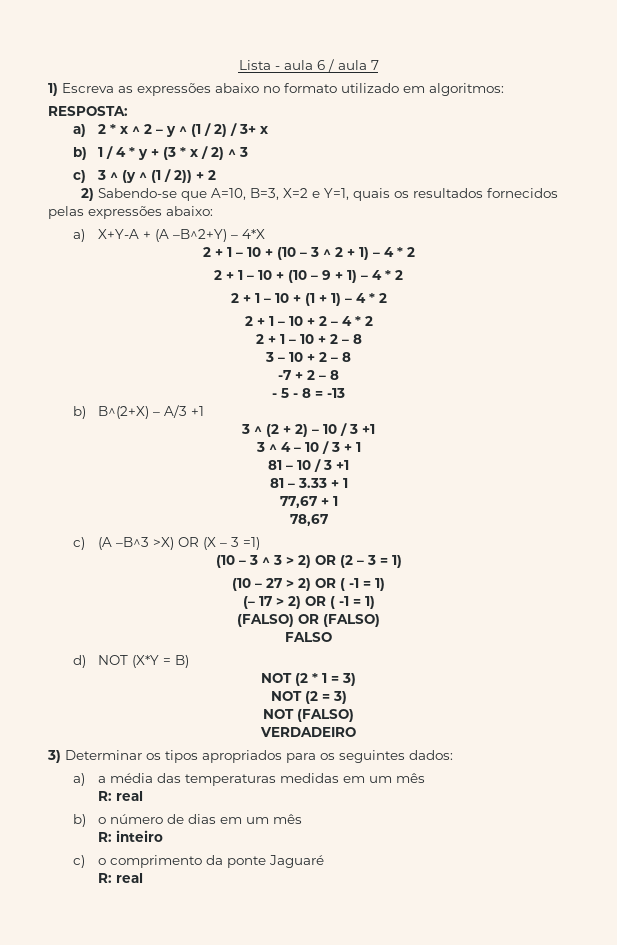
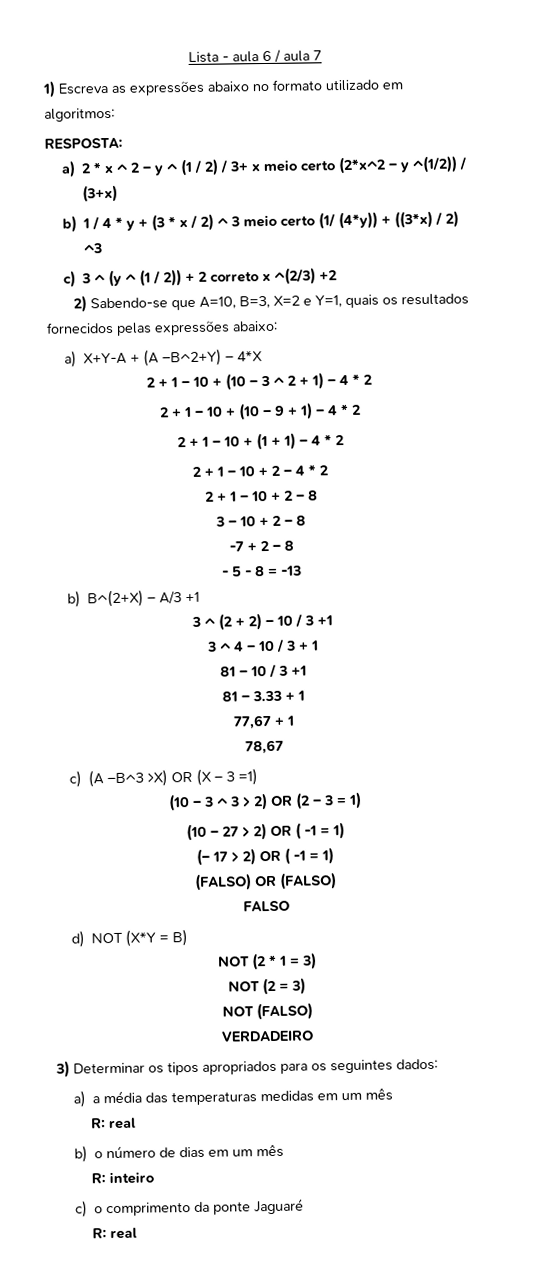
- a) 2 * x ^ 2 – y ^ (1 / 2) / 3+ x
+ a) 2 * x ^ 2 – y ^ (1 / 2) / 3+ x meio certo (2*x^2 – y ^(1/2)) / (3+x)
- b) 1 / 4 * y + (3 * x / 2) ^ 3
+ b) 1 / 4 * y + (3 * x / 2) ^ 3 meio certo (1/ (4*y)) + ((3*x) / 2) ^3
- c) 3 ^ (y ^ (1 / 2)) + 2
+ c) 3 ^ (y ^ (1 / 2)) + 2 correto x ^(2/3) +2

